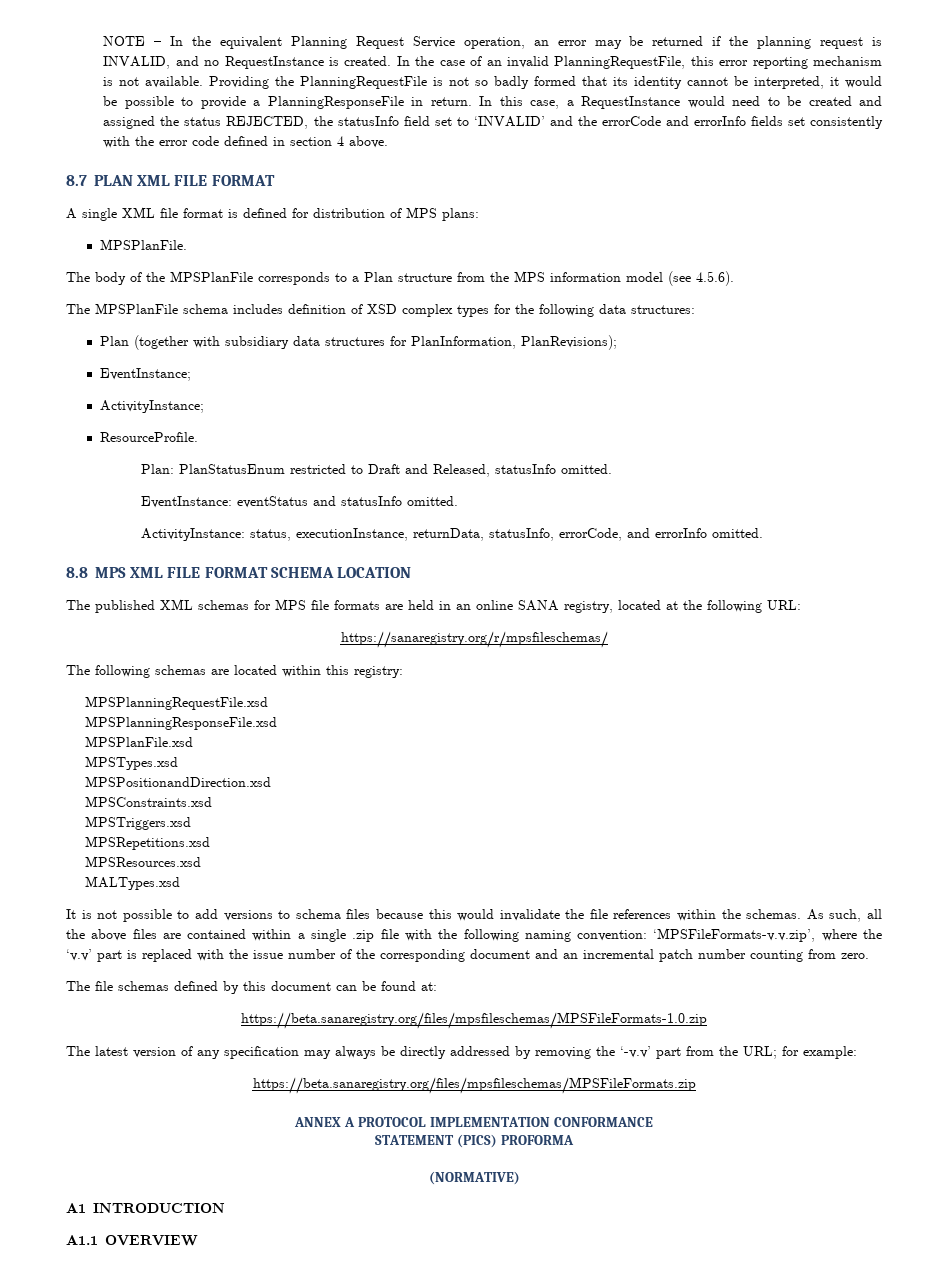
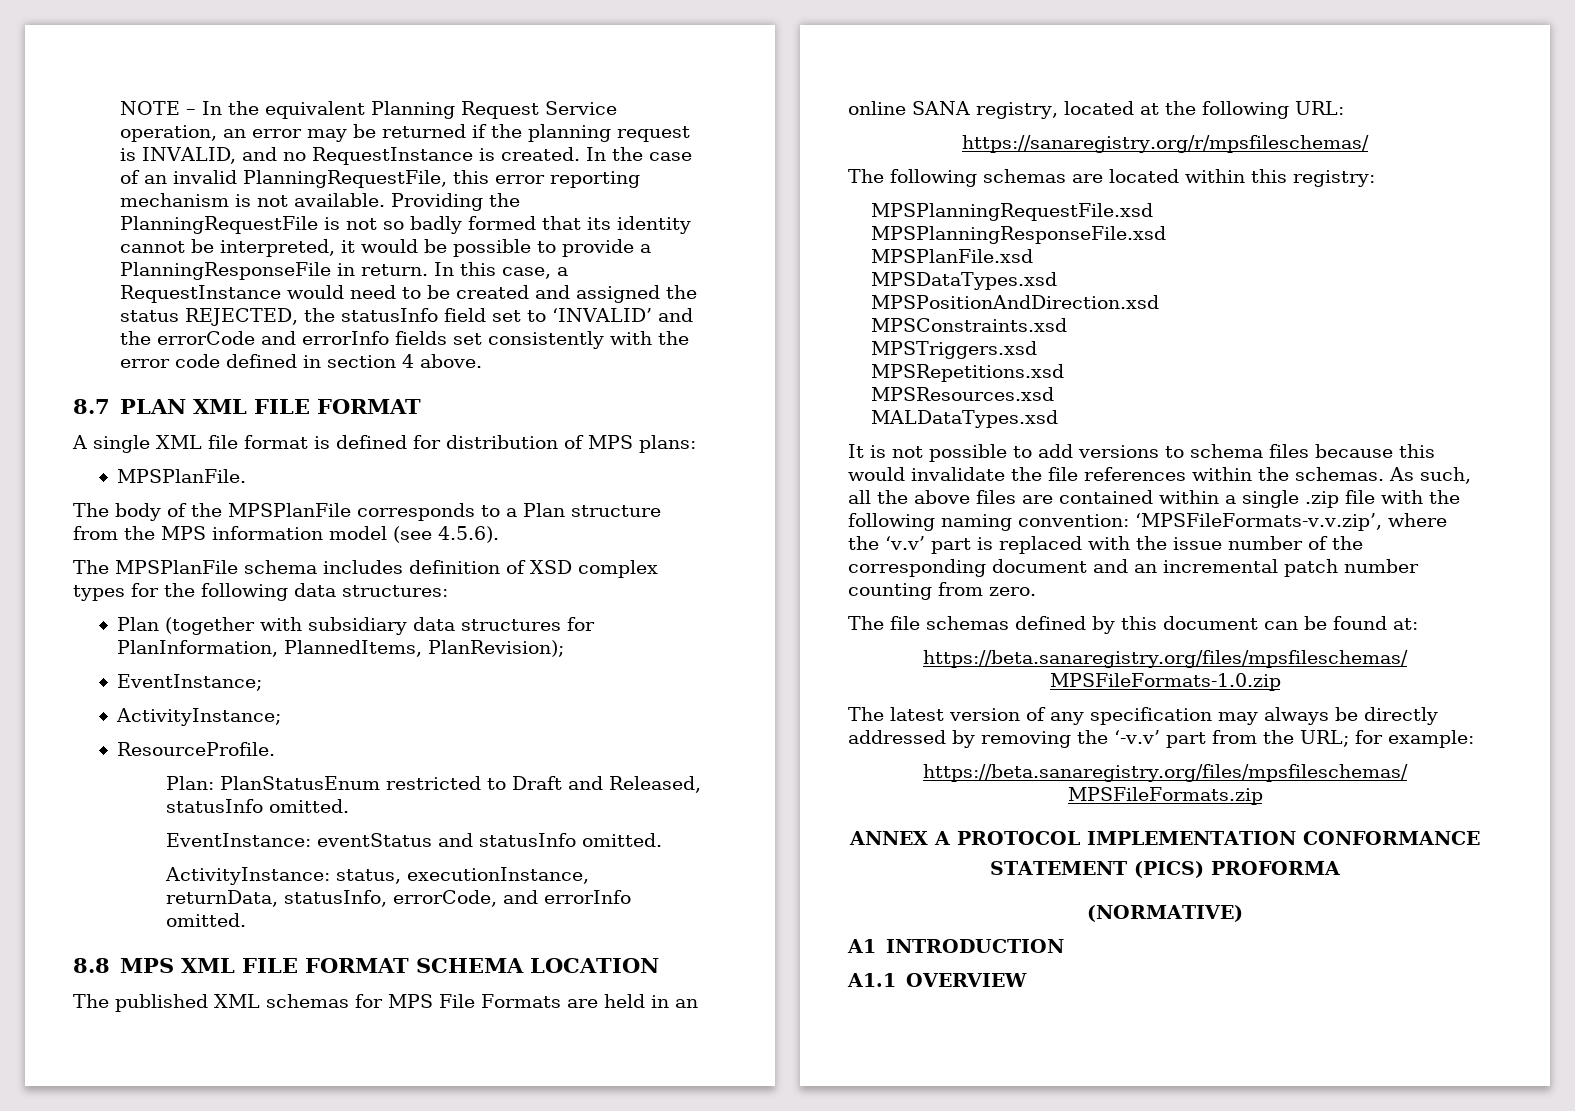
- Plan (together with subsidiary data structures for PlanInformation, PlanRevisions);
+ Plan (together with subsidiary data structures for PlanInformation, PlannedItems, PlanRevision);
- The published XML schemas for MPS file formats are held in an online SANA registry, located at the following URL:
+ The published XML schemas for MPS File Formats are held in an online SANA registry, located at the following URL:
- MPSTypes.xsd
- MPSPositionandDirection.xsd
+ MPSDataTypes.xsd
+ MPSPositionAndDirection.xsd
- MALTypes.xsd
+ MALDataTypes.xsd

